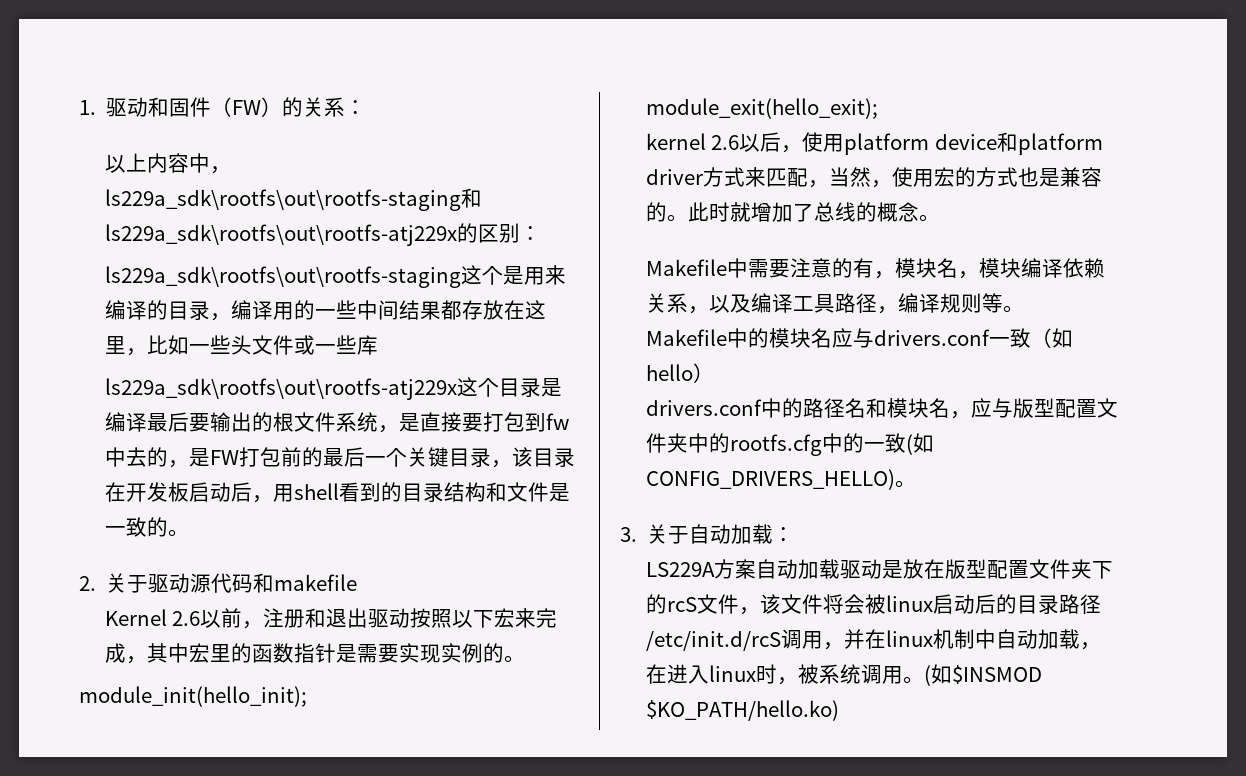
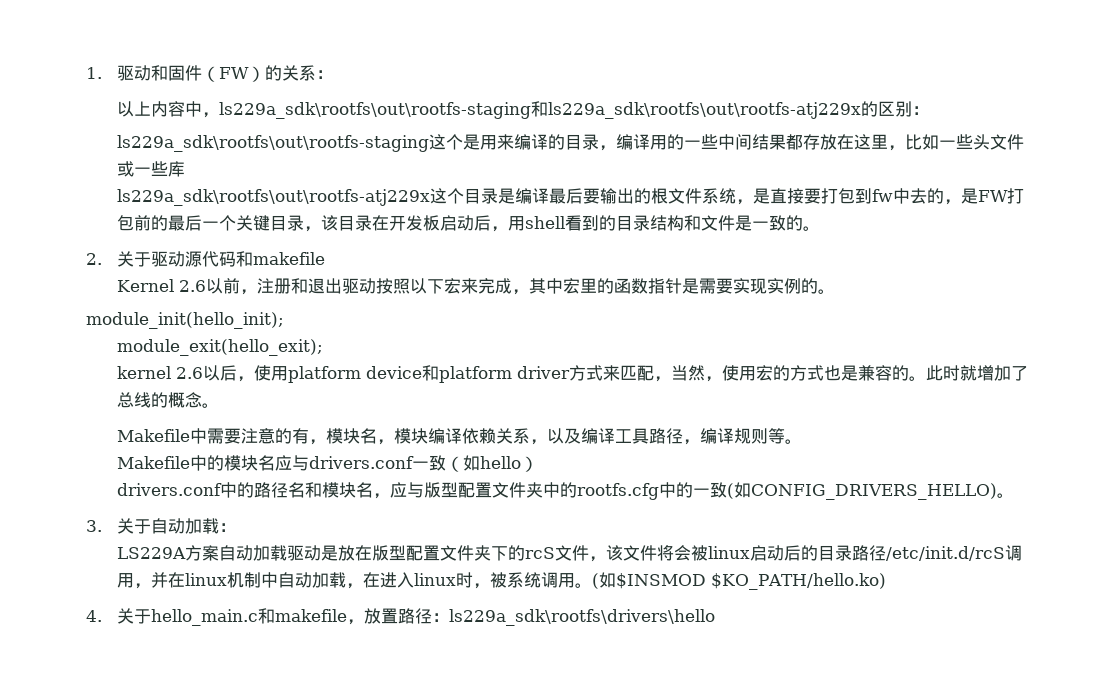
+ 4.关于hello_main.c和makefile，放置路径：ls229a_sdk\rootfs\drivers\hello

